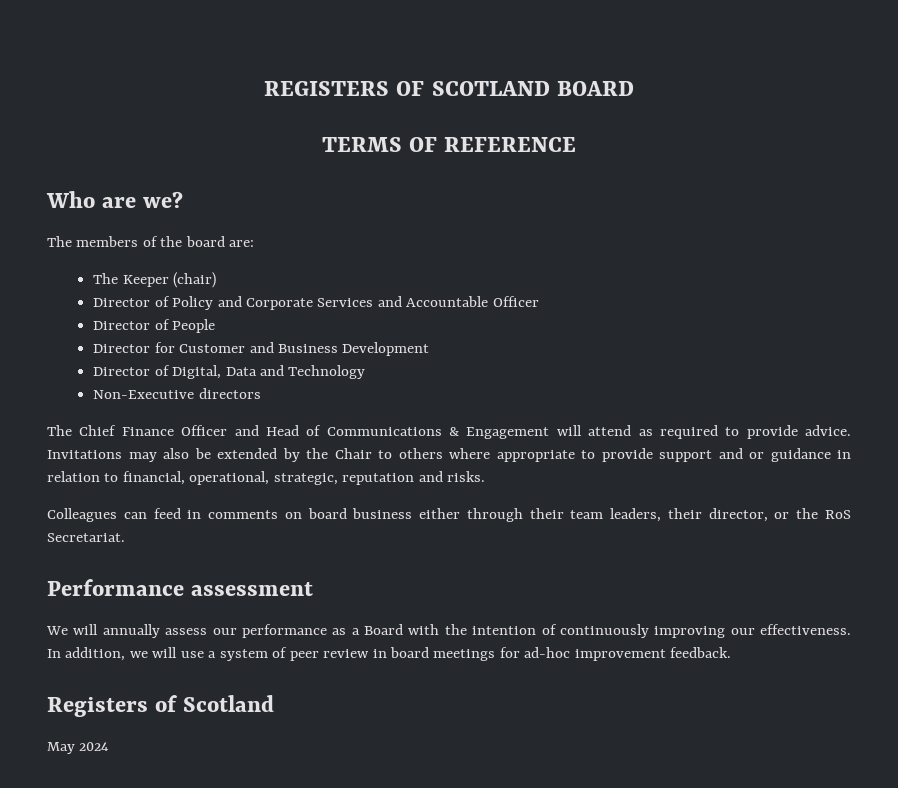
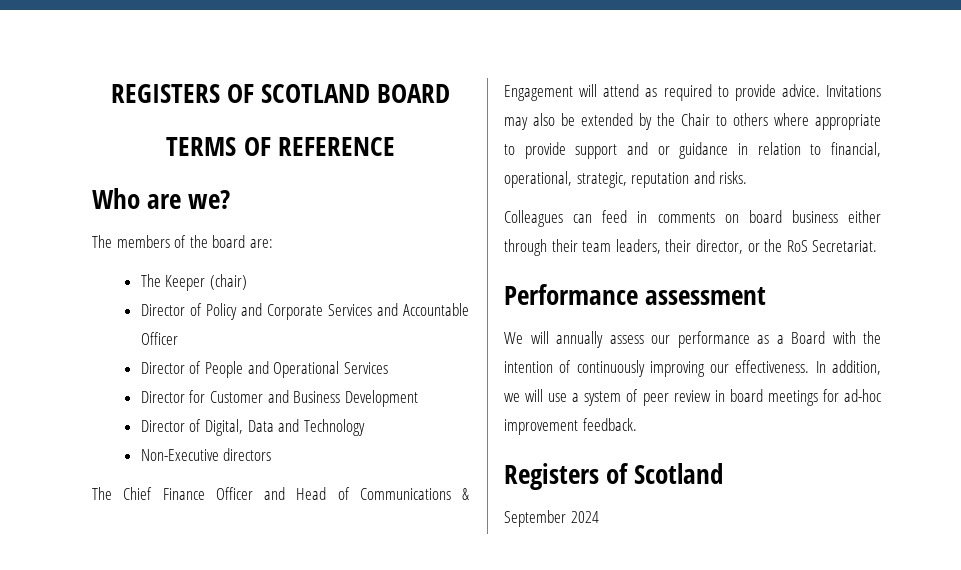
- Director of People
+ Director of People and Operational Services
- May 2024
+ September 2024

